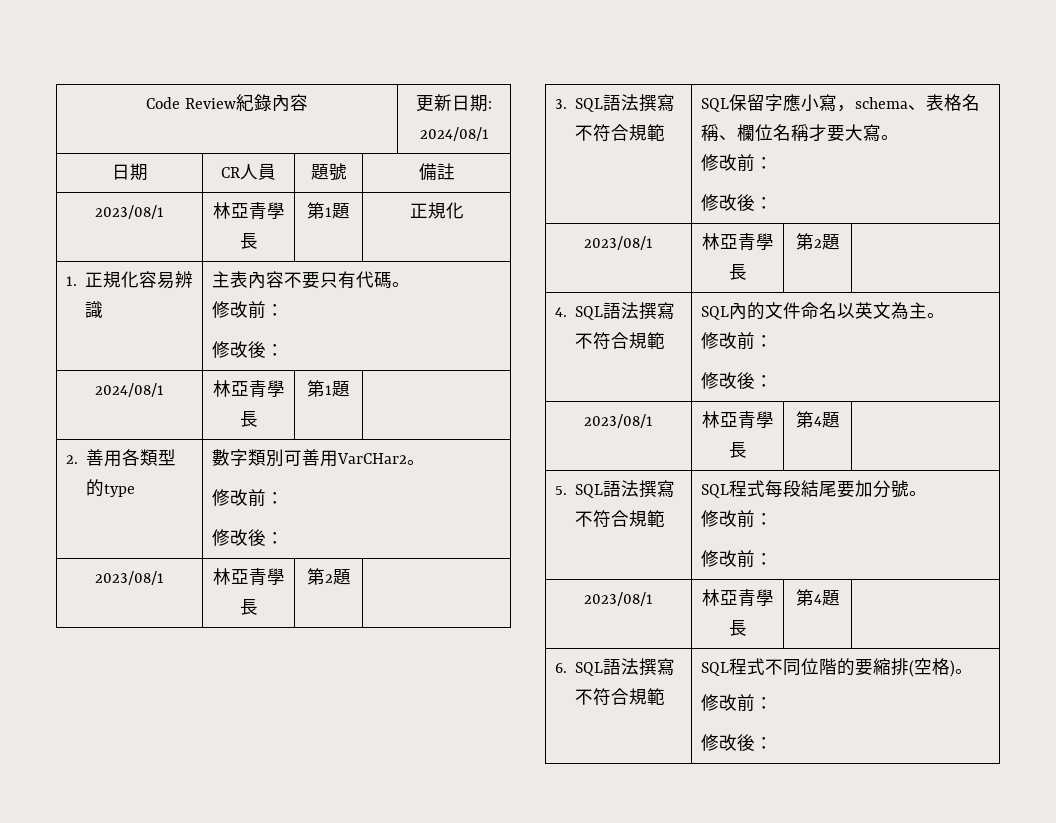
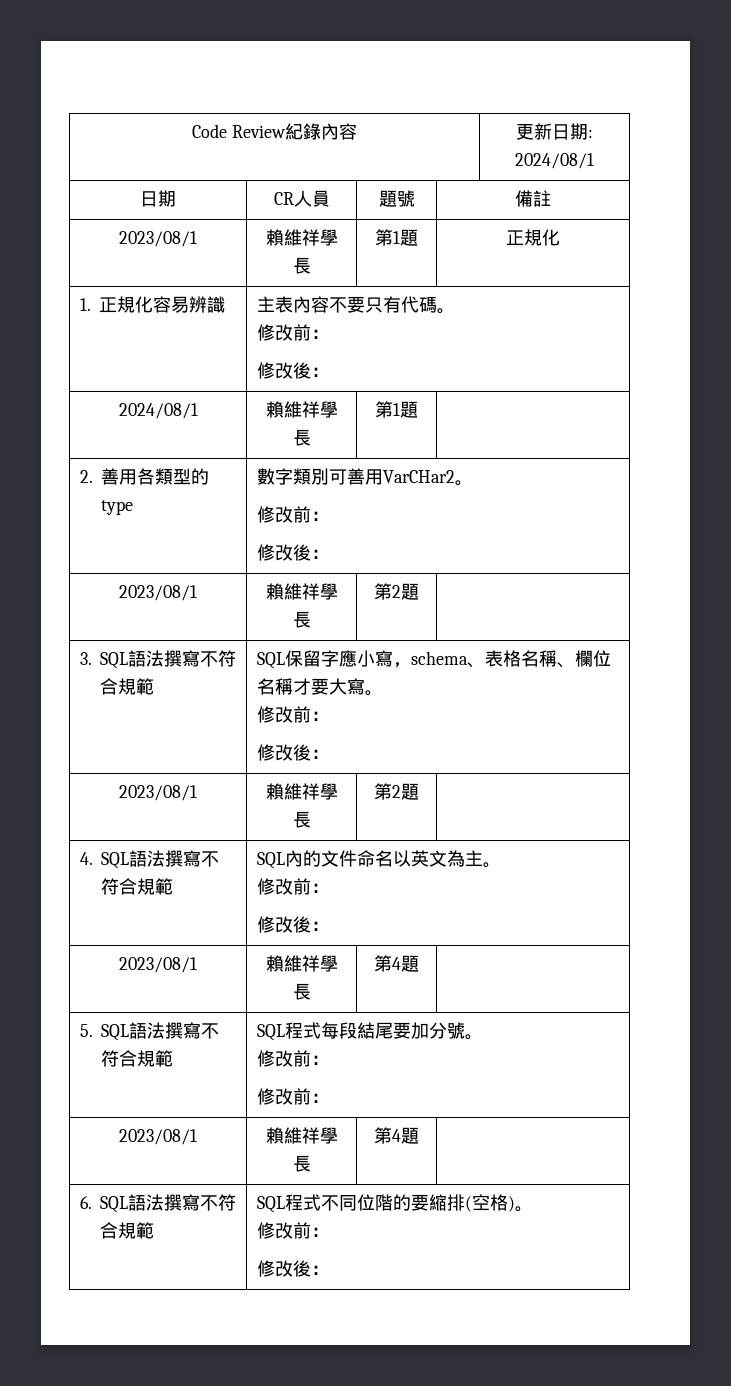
- 2023/08/1 | 林亞青學長 | 第1題 | 正規化
+ 2023/08/1 | 賴維祥學長 | 第1題 | 正規化
- 2024/08/1 | 林亞青學長 | 第1題 |
+ 2024/08/1 | 賴維祥學長 | 第1題 |
  2.善用各類型的type | 數字類別可善用VarCHar2。
  修改前：
  修改後：
- 2023/08/1 | 林亞青學長 | 第2題 |
+ 2023/08/1 | 賴維祥學長 | 第2題 |
  3. SQL語法撰寫不符合規範 | SQL保留字應小寫，schema、表格名稱、欄位名稱才要大寫。
  修改前：
  修改後：
- 2023/08/1 | 林亞青學長 | 第2題 |
+ 2023/08/1 | 賴維祥學長 | 第2題 |
  4. SQL語法撰寫不符合規範 | SQL內的文件命名以英文為主。
  修改前：
  修改後：
- 2023/08/1 | 林亞青學長 | 第4題 |
+ 2023/08/1 | 賴維祥學長 | 第4題 |
  5. SQL語法撰寫不符合規範 | SQL程式每段結尾要加分號。
  修改前：
  修改前：
- 2023/08/1 | 林亞青學長 | 第4題 |
+ 2023/08/1 | 賴維祥學長 | 第4題 |

